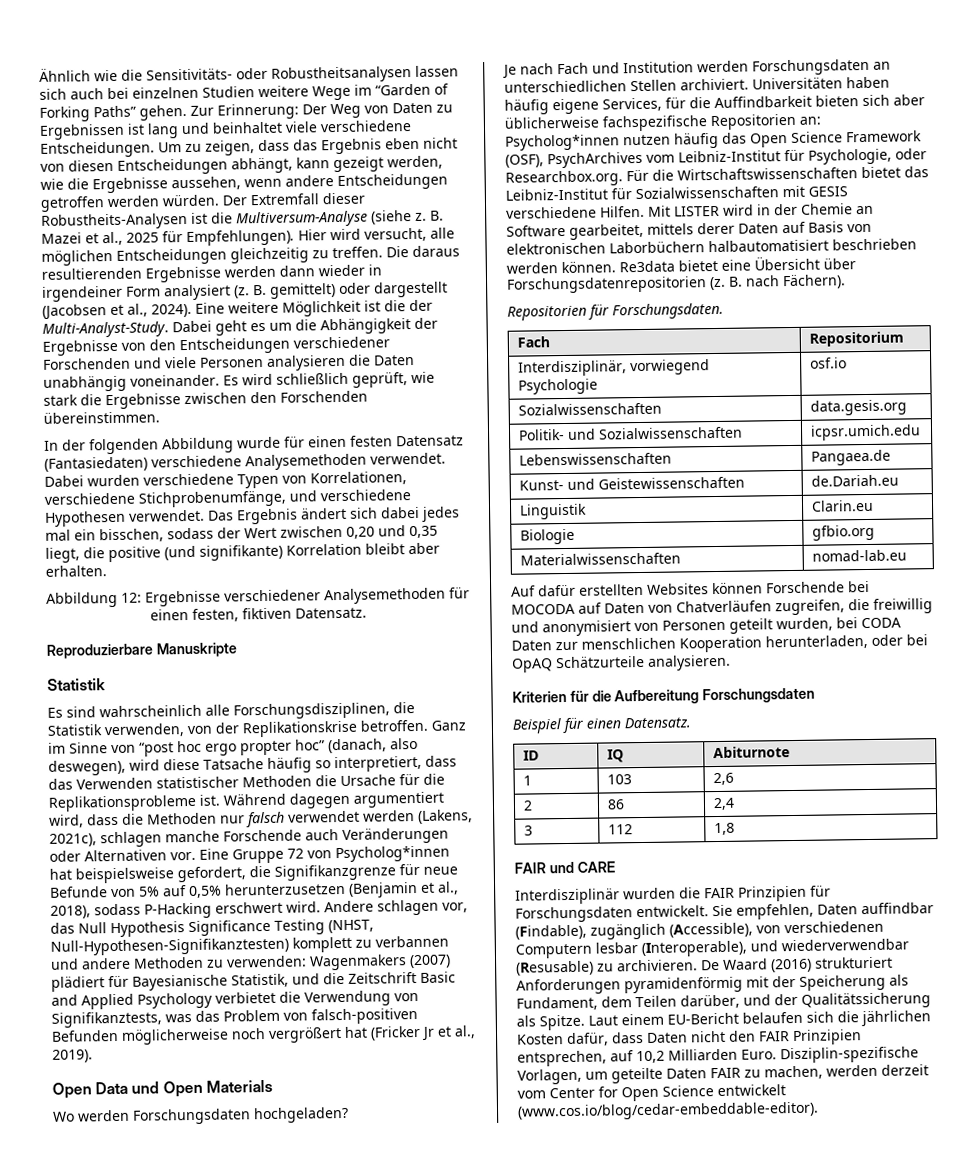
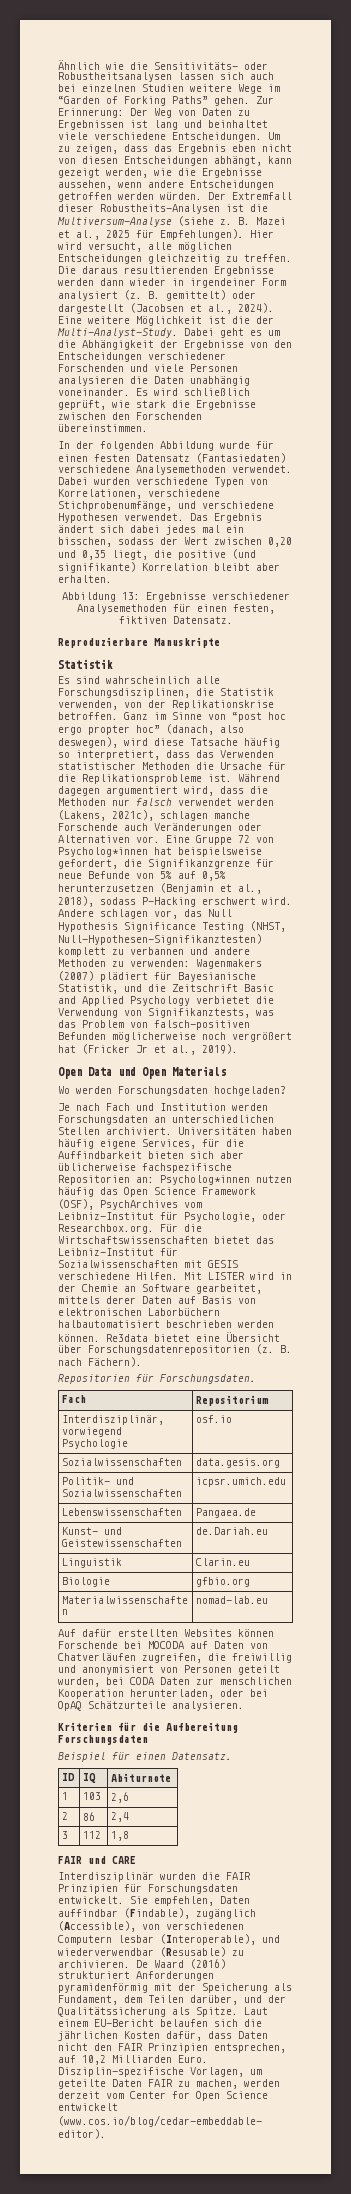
- Abbildung 12: Ergebnisse verschiedener Analysemethoden für einen festen, fiktiven Datensatz.
+ Abbildung 13: Ergebnisse verschiedener Analysemethoden für einen festen, fiktiven Datensatz.

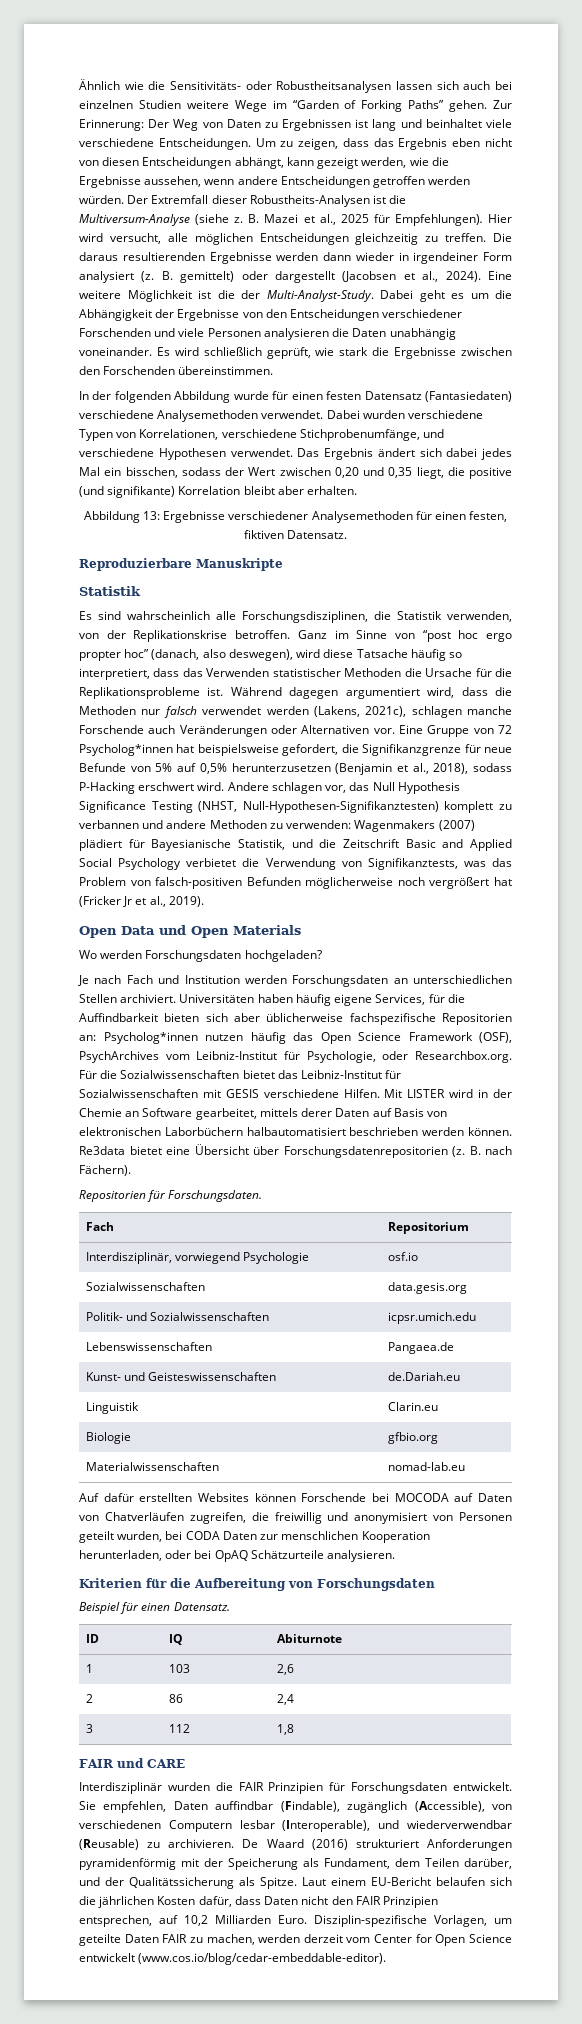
- Das Ergebnis ändert sich dabei jedes mal ein bisschen, sodass der Wert zwischen 0,20 und 0,35 liegt, die positive (und signifikante) Korrelation bleibt aber erhalten.
+ Das Ergebnis ändert sich dabei jedes Mal ein bisschen, sodass der Wert zwischen 0,20 und 0,35 liegt, die positive (und signifikante) Korrelation bleibt aber erhalten.
- Eine Gruppe 72 von Psycholog*innen hat beispielsweise gefordert, die Signifikanzgrenze für neue Befunde von 5% auf 0,5% herunterzusetzen (Benjamin et al., 2018), sodass P-Hacking erschwert wird.
+ Eine Gruppe von 72 Psycholog*innen hat beispielsweise gefordert, die Signifikanzgrenze für neue Befunde von 5% auf 0,5% herunterzusetzen (Benjamin et al., 2018), sodass P-Hacking erschwert wird.
- Andere schlagen vor, das Null Hypothesis Significance Testing (NHST, Null-Hypothesen-Signifikanztesten) komplett zu verbannen und andere Methoden zu verwenden: Wagenmakers (2007) plädiert für Bayesianische Statistik, und die Zeitschrift Basic and Applied Psychology verbietet die Verwendung von Signifikanztests, was das Problem von falsch-positiven Befunden möglicherweise noch vergrößert hat (Fricker Jr et al., 2019).
+ Andere schlagen vor, das Null Hypothesis Significance Testing (NHST, Null-Hypothesen-Signifikanztesten) komplett zu verbannen und andere Methoden zu verwenden: Wagenmakers (2007) plädiert für Bayesianische Statistik, und die Zeitschrift Basic and Applied Social Psychology verbietet die Verwendung von Signifikanztests, was das Problem von falsch-positiven Befunden möglicherweise noch vergrößert hat (Fricker Jr et al., 2019).
- Universitäten haben häufig eigene Services, für die Auffindbarkeit bieten sich aber üblicherweise fachspezifische Repositorien an: Psycholog*innen nutzen häufig das Open Science Framework (OSF), PsychArchives vom Leibniz-Institut für Psychologie, oder Researchbox.org. Für die Wirtschaftswissenschaften bietet das Leibniz-Institut für Sozialwissenschaften mit GESIS verschiedene Hilfen.
+ Universitäten haben häufig eigene Services, für die Auffindbarkeit bieten sich aber üblicherweise fachspezifische Repositorien an: Psycholog*innen nutzen häufig das Open Science Framework (OSF), PsychArchives vom Leibniz-Institut für Psychologie, oder Researchbox.org. Für die Sozialwissenschaften bietet das Leibniz-Institut für Sozialwissenschaften mit GESIS verschiedene Hilfen.
- Kunst- und Geistewissenschaften | de.Dariah.eu
+ Kunst- und Geisteswissenschaften | de.Dariah.eu
- Kriterien für die Aufbereitung Forschungsdaten
+ Kriterien für die Aufbereitung von Forschungsdaten
- Sie empfehlen, Daten auffindbar (Findable), zugänglich (Accessible), von verschiedenen Computern lesbar (Interoperable), und wiederverwendbar (Resusable) zu archivieren.
+ Sie empfehlen, Daten auffindbar (Findable), zugänglich (Accessible), von verschiedenen Computern lesbar (Interoperable), und wiederverwendbar (Reusable) zu archivieren.

